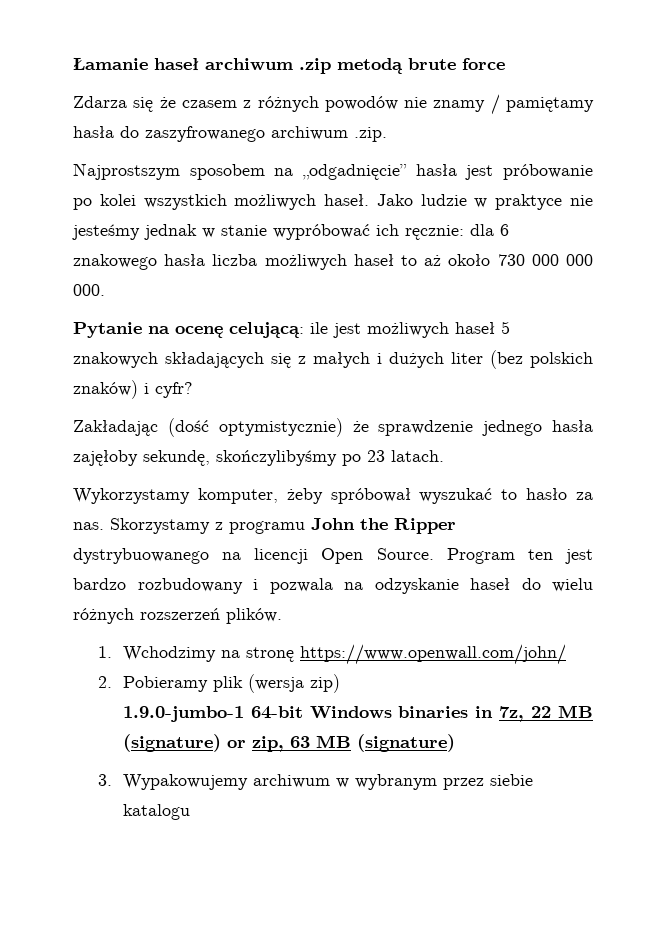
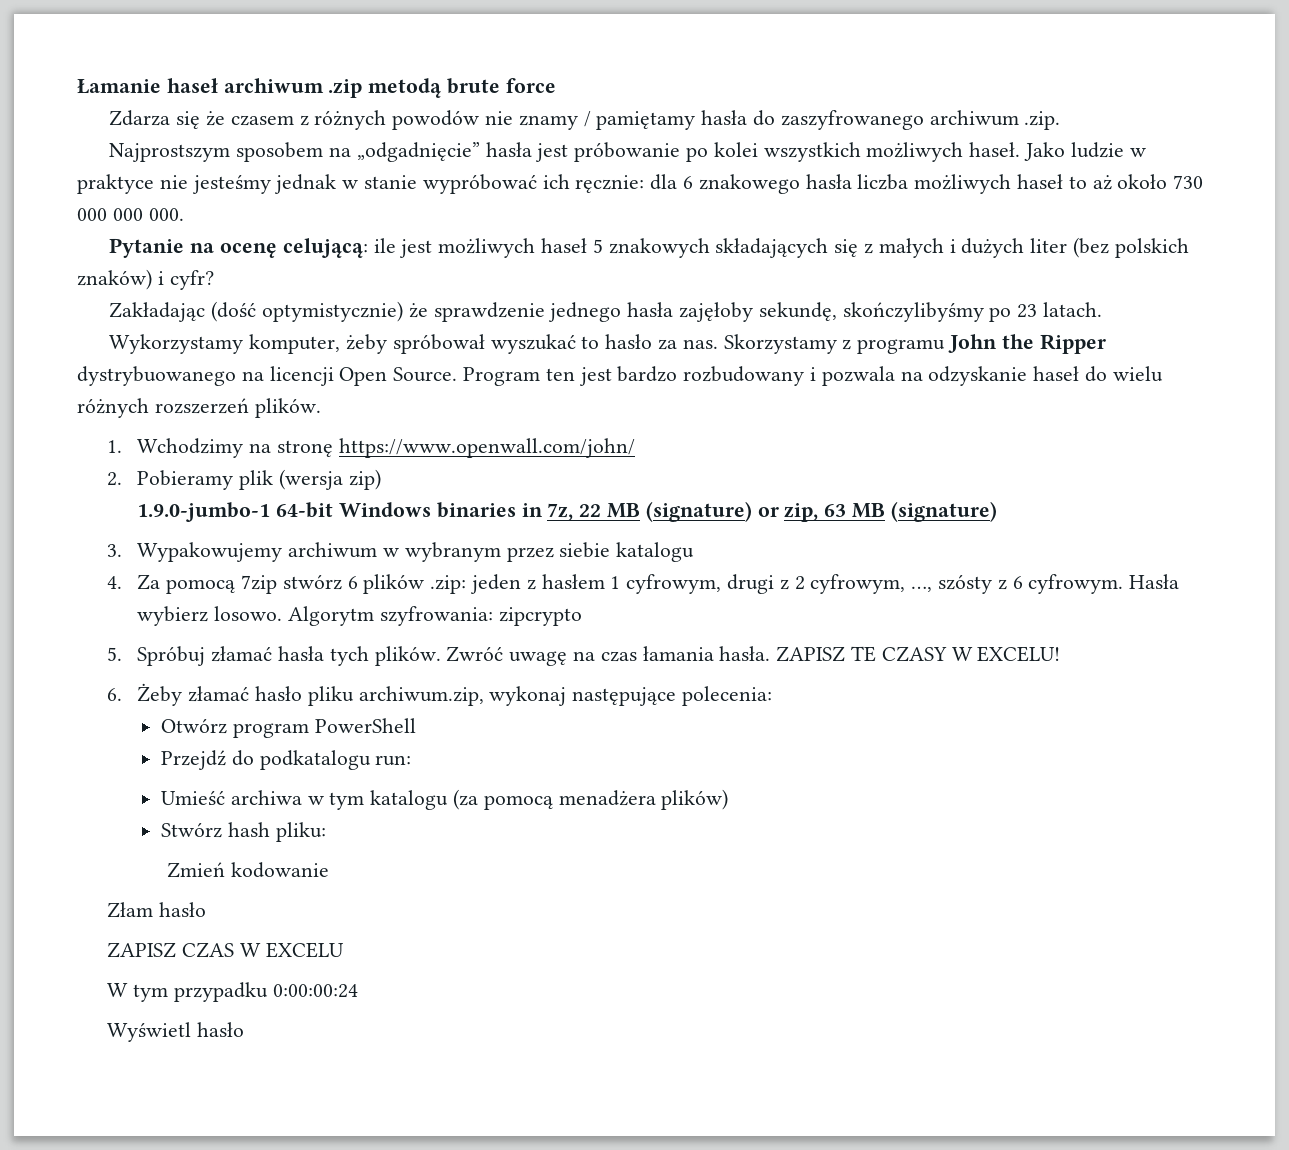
+ 4. Za pomocą 7zip stwórz 6 plików .zip: jeden z hasłem 1 cyfrowym, drugi z 2 cyfrowym, …, szósty z 6 cyfrowym. Hasła wybierz losowo. Algorytm szyfrowania: zipcrypto
+ 5. Spróbuj złamać hasła tych plików. Zwróć uwagę na czas łamania hasła. ZAPISZ TE CZASY W EXCELU!
+ 6. Żeby złamać hasło pliku archiwum.zip, wykonaj następujące polecenia:
+ Otwórz program PowerShell
+ Przejdź do podkatalogu run:
+ Umieść archiwa w tym katalogu (za pomocą menadżera plików)
+ Stwórz hash pliku:
+ Zmień kodowanie
+ Złam hasło
+ ZAPISZ CZAS W EXCELU
+ W tym przypadku 0:00:00:24
+ Wyświetl hasło

